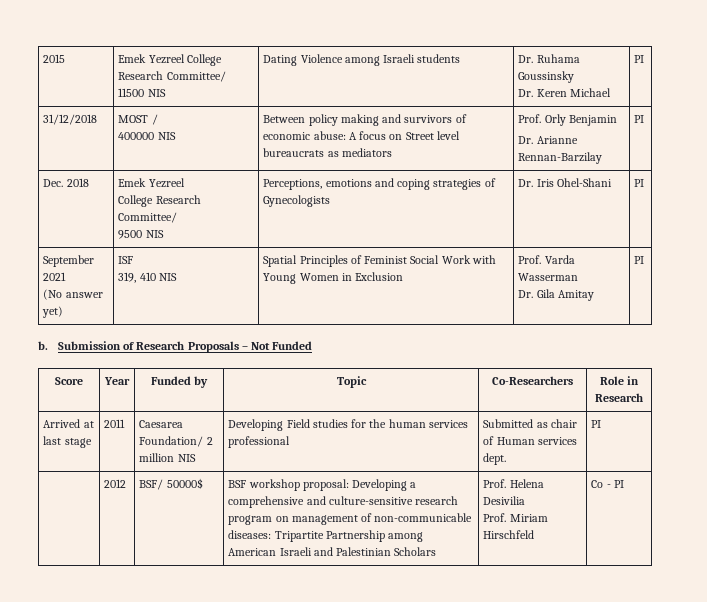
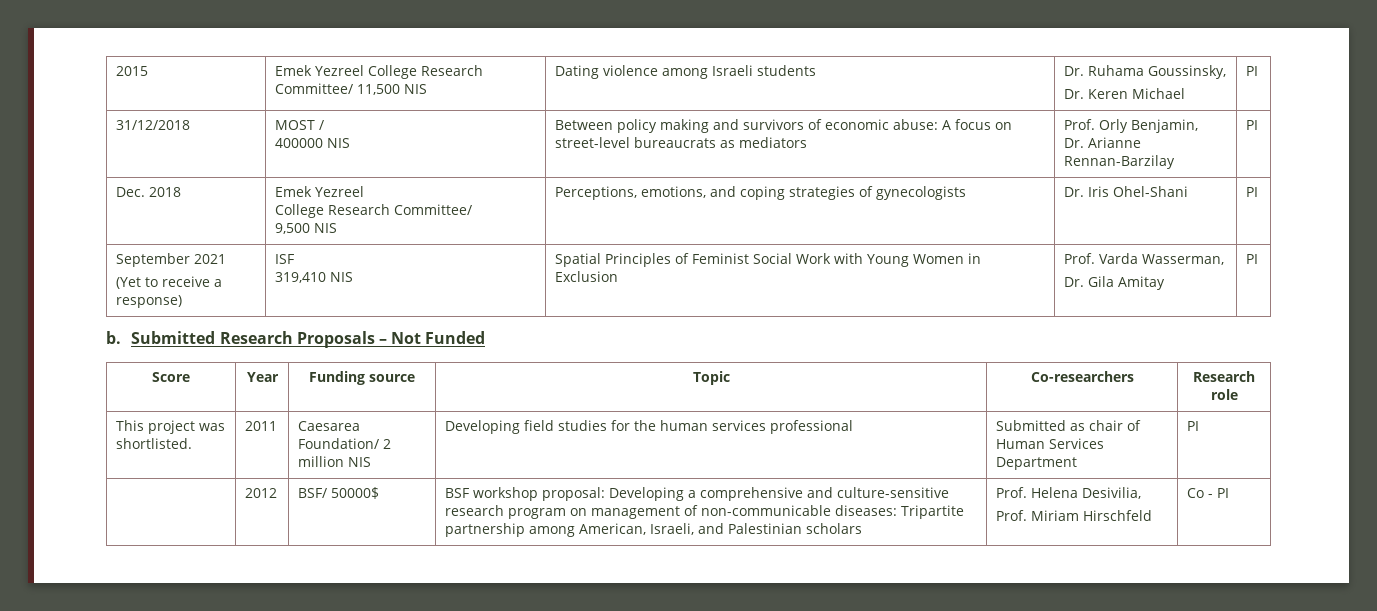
- 2015 | Emek Yezreel College Research Committee/ 11500 NIS | Dating Violence among Israeli students | Dr. Ruhama Goussinsky
+ 2015 | Emek Yezreel College Research Committee/ 11,500 NIS | Dating violence among Israeli students | Dr. Ruhama Goussinsky,
  31/12/2018 | MOST /
- 400000 NIS | Between policy making and survivors of economic abuse: A focus on Street level bureaucrats as mediators | Prof. Orly Benjamin
+ 400000 NIS | Between policy making and survivors of economic abuse: A focus on street-level bureaucrats as mediators | Prof. Orly Benjamin,
  Dec. 2018 | Emek Yezreel
  College Research Committee/
- 9500 NIS | Perceptions, emotions and coping strategies of Gynecologists | Dr. Iris Ohel-Shani | PI
+ 9,500 NIS | Perceptions, emotions, and coping strategies of gynecologists | Dr. Iris Ohel-Shani | PI
  September 2021
- (No answer yet) | ISF
- 319, 410 NIS | Spatial Principles of Feminist Social Work with Young Women in Exclusion | Prof. Varda Wasserman
+ (Yet to receive a response) | ISF
+ 319,410 NIS | Spatial Principles of Feminist Social Work with Young Women in Exclusion | Prof. Varda Wasserman,
- Submission of Research Proposals – Not Funded
+ Submitted Research Proposals – Not Funded
- Score | Year | Funded by | Topic | Co-Researchers | Role in Research
- Arrived at last stage | 2011 | Caesarea Foundation/ 2 million NIS | Developing Field studies for the human services professional | Submitted as chair of Human services dept. | PI
+ Score | Year | Funding source | Topic | Co-researchers | Research role
+ This project was shortlisted. | 2011 | Caesarea Foundation/ 2 million NIS | Developing field studies for the human services professional | Submitted as chair of Human Services Department | PI
- | 2012 | BSF/ 50000$ | BSF workshop proposal: Developing a comprehensive and culture-sensitive research program on management of non-communicable diseases: Tripartite Partnership among American Israeli and Palestinian Scholars | Prof. Helena Desivilia
+ | 2012 | BSF/ 50000$ | BSF workshop proposal: Developing a comprehensive and culture-sensitive research program on management of non-communicable diseases: Tripartite partnership among American, Israeli, and Palestinian scholars | Prof. Helena Desivilia,

